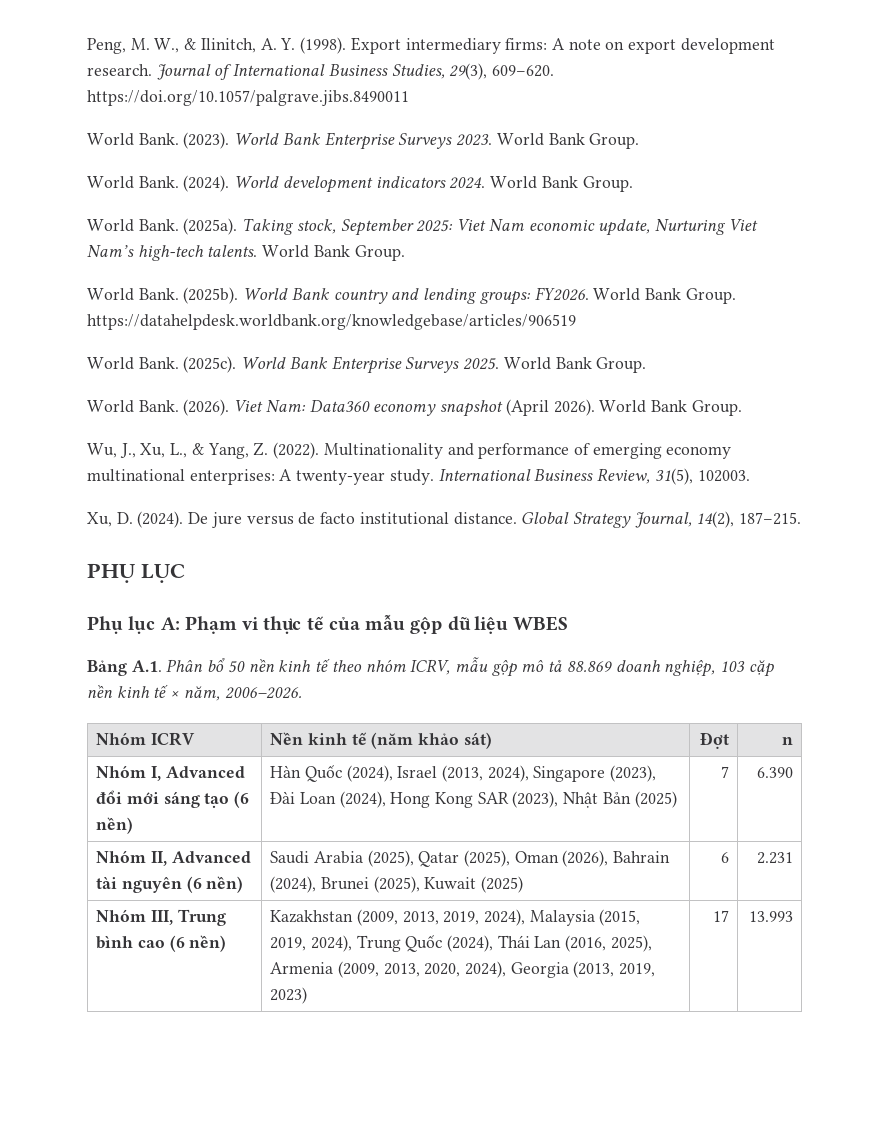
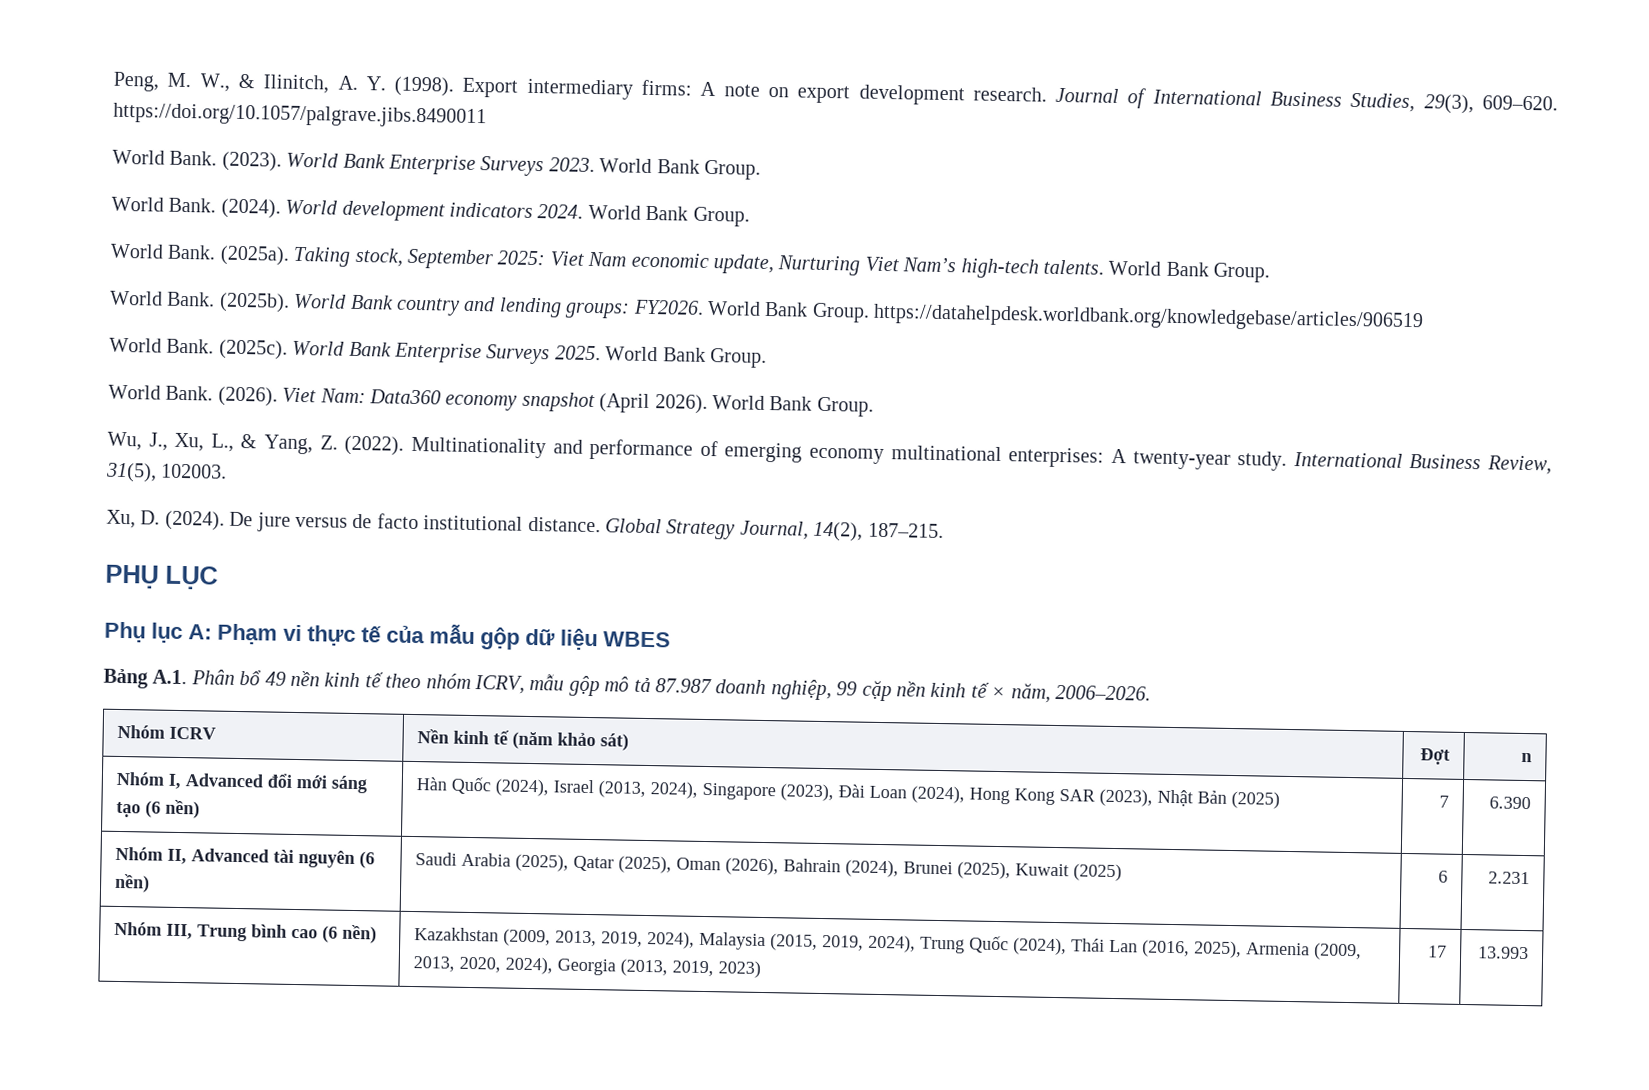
- Bảng A.1. Phân bổ 50 nền kinh tế theo nhóm ICRV, mẫu gộp mô tả 88.869 doanh nghiệp, 103 cặp nền kinh tế × năm, 2006–2026.
+ Bảng A.1. Phân bổ 49 nền kinh tế theo nhóm ICRV, mẫu gộp mô tả 87.987 doanh nghiệp, 99 cặp nền kinh tế × năm, 2006–2026.

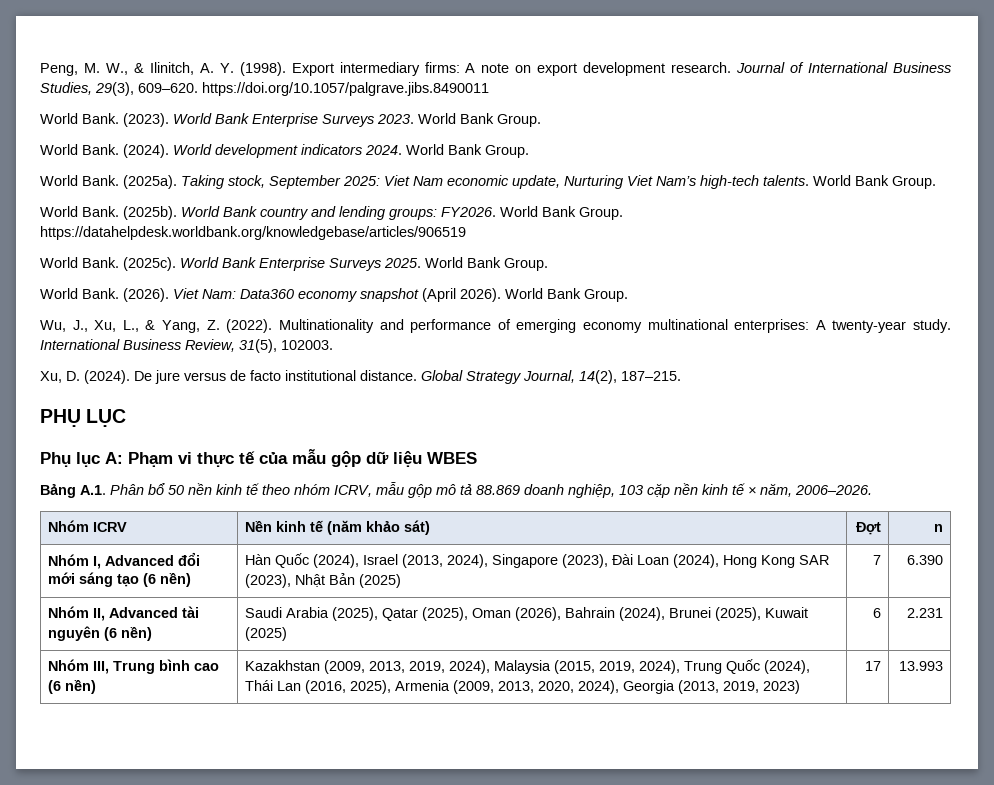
- Bảng A.1. Phân bổ 49 nền kinh tế theo nhóm ICRV, mẫu gộp mô tả 87.987 doanh nghiệp, 99 cặp nền kinh tế × năm, 2006–2026.
+ Bảng A.1. Phân bổ 50 nền kinh tế theo nhóm ICRV, mẫu gộp mô tả 88.869 doanh nghiệp, 103 cặp nền kinh tế × năm, 2006–2026.

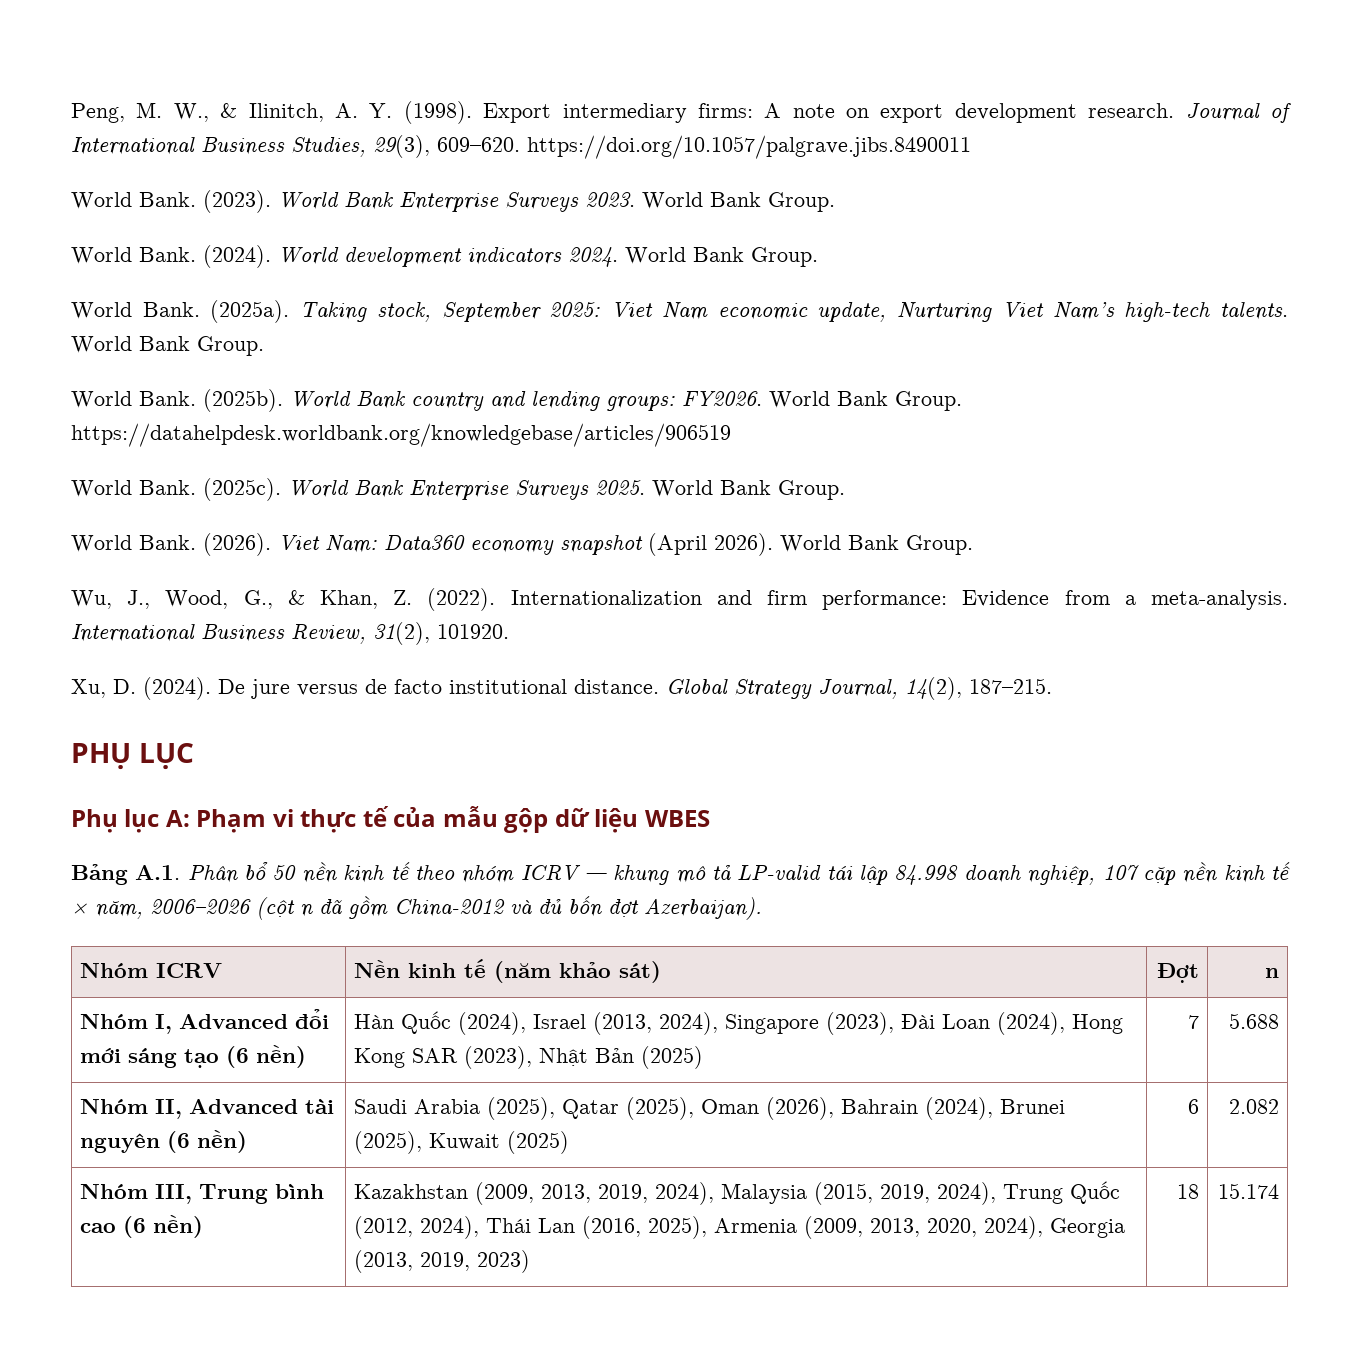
- Wu, J., Xu, L., & Yang, Z. (2022). Multinationality and performance of emerging economy multinational enterprises: A twenty-year study.
+ Wu, J., Wood, G., & Khan, Z. (2022). Internationalization and firm performance: Evidence from a meta-analysis.
- International Business Review, 31(5), 102003.
+ International Business Review, 31(2), 101920.
- Bảng A.1. Phân bổ 50 nền kinh tế theo nhóm ICRV, mẫu gộp mô tả 88.869 doanh nghiệp, 103 cặp nền kinh tế × năm, 2006–2026.
+ Bảng A.1. Phân bổ 50 nền kinh tế theo nhóm ICRV — khung mô tả LP-valid tái lập 84.998 doanh nghiệp, 107 cặp nền kinh tế × năm, 2006–2026 (cột n đã gồm China-2012 và đủ bốn đợt Azerbaijan).
- Nhóm I, Advanced đổi mới sáng tạo (6 nền) | Hàn Quốc (2024), Israel (2013, 2024), Singapore (2023), Đài Loan (2024), Hong Kong SAR (2023), Nhật Bản (2025) | 7 | 6.390
+ Nhóm I, Advanced đổi mới sáng tạo (6 nền) | Hàn Quốc (2024), Israel (2013, 2024), Singapore (2023), Đài Loan (2024), Hong Kong SAR (2023), Nhật Bản (2025) | 7 | 5.688
- Nhóm II, Advanced tài nguyên (6 nền) | Saudi Arabia (2025), Qatar (2025), Oman (2026), Bahrain (2024), Brunei (2025), Kuwait (2025) | 6 | 2.231
+ Nhóm II, Advanced tài nguyên (6 nền) | Saudi Arabia (2025), Qatar (2025), Oman (2026), Bahrain (2024), Brunei (2025), Kuwait (2025) | 6 | 2.082
- Nhóm III, Trung bình cao (6 nền) | Kazakhstan (2009, 2013, 2019, 2024), Malaysia (2015, 2019, 2024), Trung Quốc (2024), Thái Lan (2016, 2025), Armenia (2009, 2013, 2020, 2024), Georgia (2013, 2019, 2023) | 17 | 13.993
+ Nhóm III, Trung bình cao (6 nền) | Kazakhstan (2009, 2013, 2019, 2024), Malaysia (2015, 2019, 2024), Trung Quốc (2012, 2024), Thái Lan (2016, 2025), Armenia (2009, 2013, 2020, 2024), Georgia (2013, 2019, 2023) | 18 | 15.174

